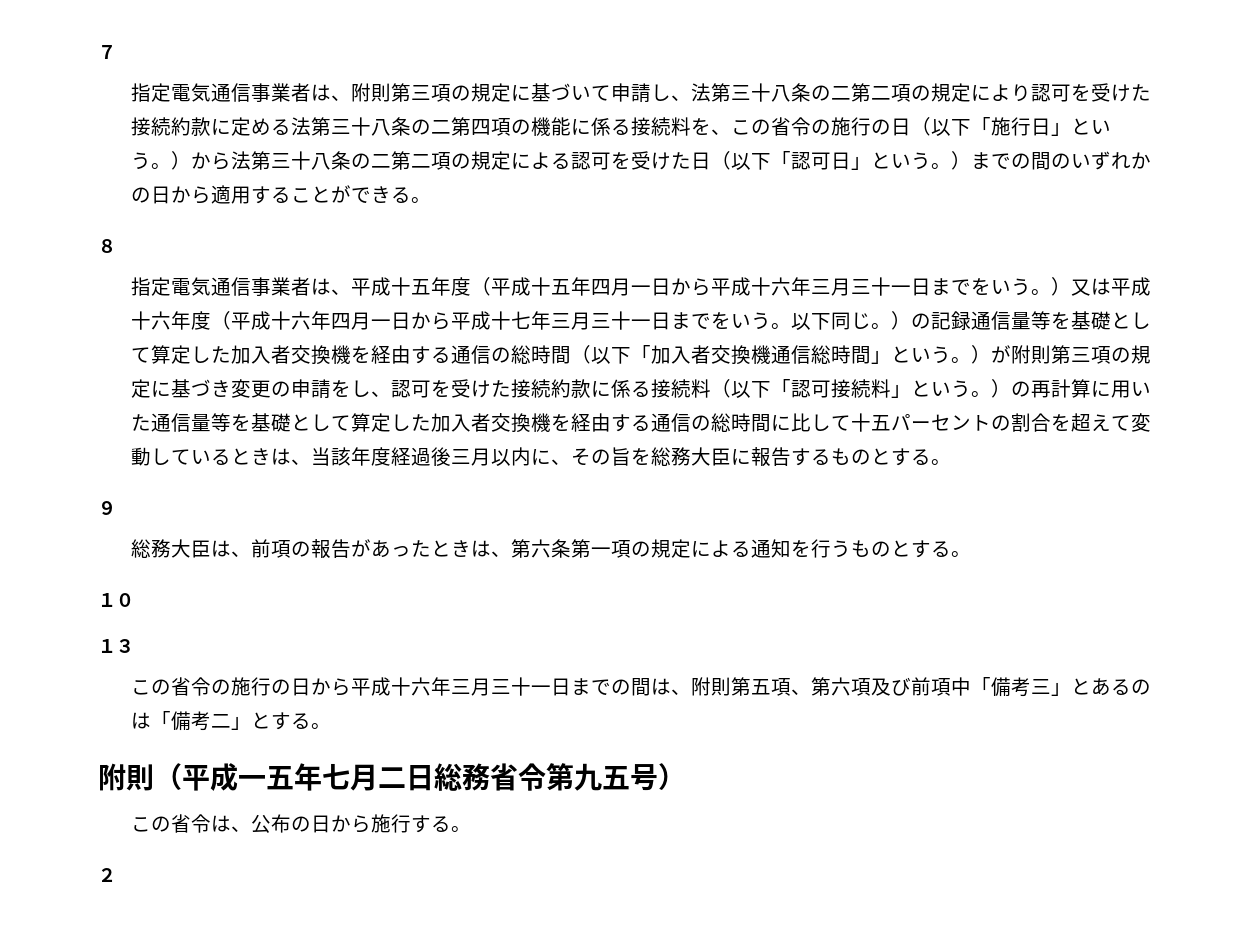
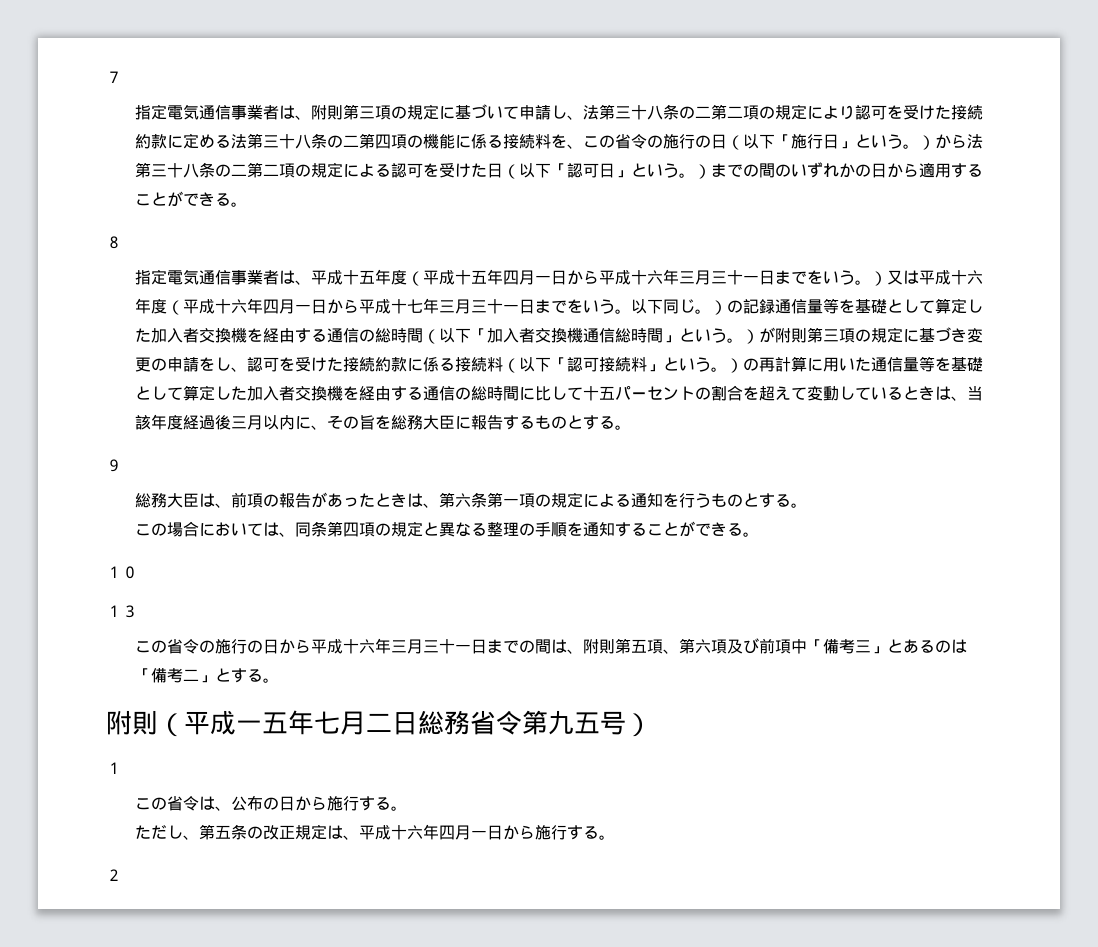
+ この場合においては、同条第四項の規定と異なる整理の手順を通知することができる。
  附則（平成一五年七月二日総務省令第九五号）
+ １
+ ただし、第五条の改正規定は、平成十六年四月一日から施行する。

